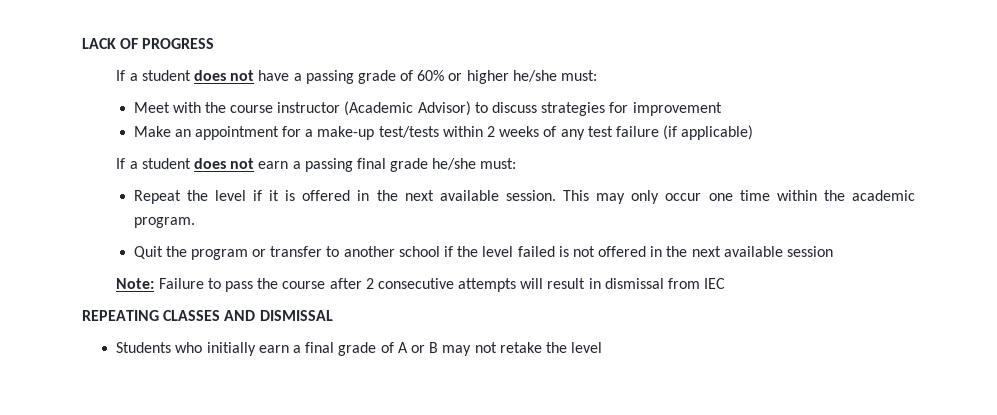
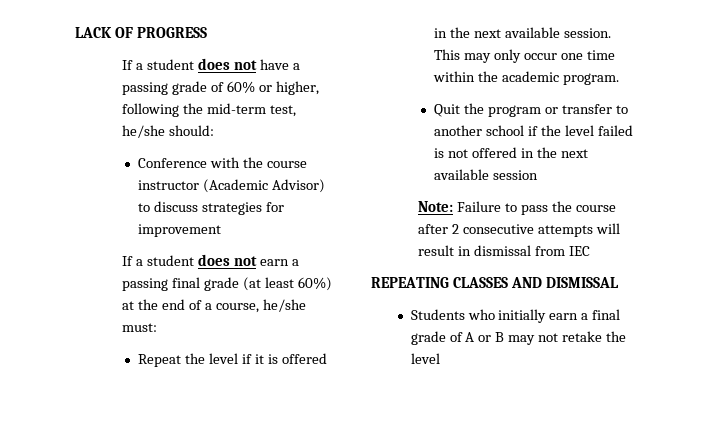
- If a student does not have a passing grade of 60% or higher he/she must:
- Meet with the course instructor (Academic Advisor) to discuss strategies for improvement
+ If a student does not have a passing grade of 60% or higher, following the mid-term test, he/she should:
+ Conference with the course instructor (Academic Advisor) to discuss strategies for improvement
- Make an appointment for a make-up test/tests within 2 weeks of any test failure (if applicable)
- If a student does not earn a passing final grade he/she must:
+ If a student does not earn a passing final grade (at least 60%) at the end of a course, he/she must:

